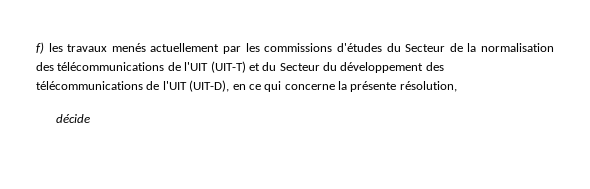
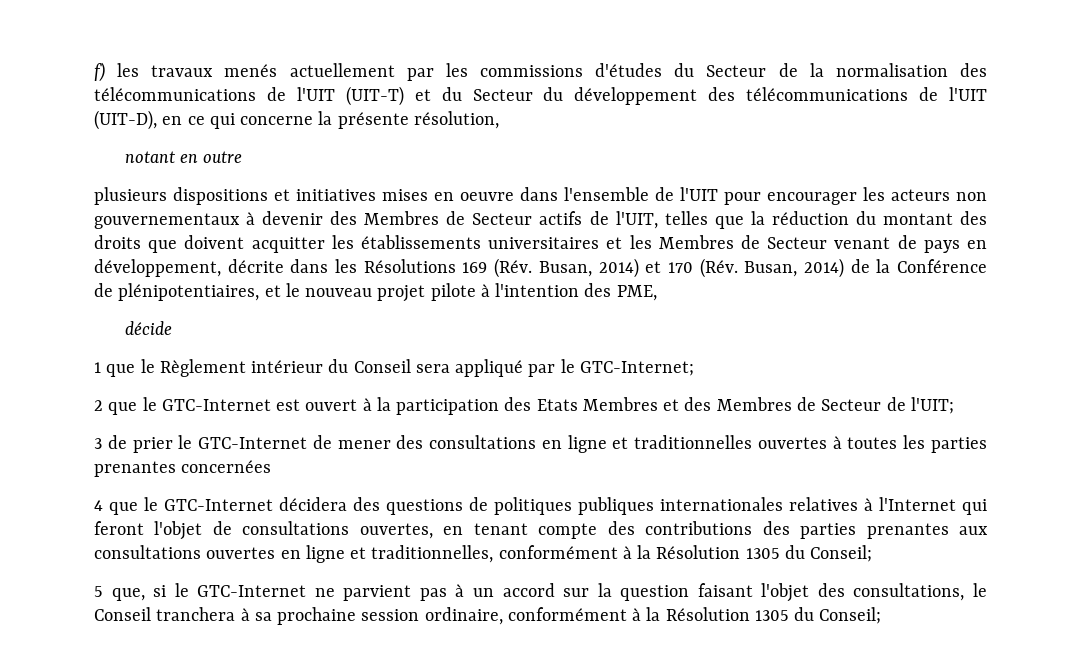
+ notant en outre
+ plusieurs dispositions et initiatives mises en oeuvre dans l'ensemble de l'UIT pour encourager les acteurs non gouvernementaux à devenir des Membres de Secteur actifs de l'UIT, telles que la réduction du montant des droits que doivent acquitter les établissements universitaires et les Membres de Secteur venant de pays en développement, décrite dans les Résolutions 169 (Rév. Busan, 2014) et 170 (Rév. Busan, 2014) de la Conférence de plénipotentiaires, et le nouveau projet pilote à l'intention des PME,
  décide
+ 1 que le Règlement intérieur du Conseil sera appliqué par le GTC-Internet;
+ 2 que le GTC-Internet est ouvert à la participation des Etats Membres et des Membres de Secteur de l'UIT;
+ 3 de prier le GTC-Internet de mener des consultations en ligne et traditionnelles ouvertes à toutes les parties prenantes concernées
+ 4 que le GTC-Internet décidera des questions de politiques publiques internationales relatives à l'Internet qui feront l'objet de consultations ouvertes, en tenant compte des contributions des parties prenantes aux consultations ouvertes en ligne et traditionnelles, conformément à la Résolution 1305 du Conseil;
+ 5 que, si le GTC-Internet ne parvient pas à un accord sur la question faisant l'objet des consultations, le Conseil tranchera à sa prochaine session ordinaire, conformément à la Résolution 1305 du Conseil;

